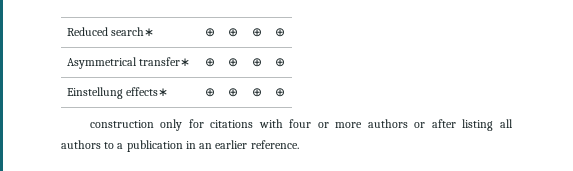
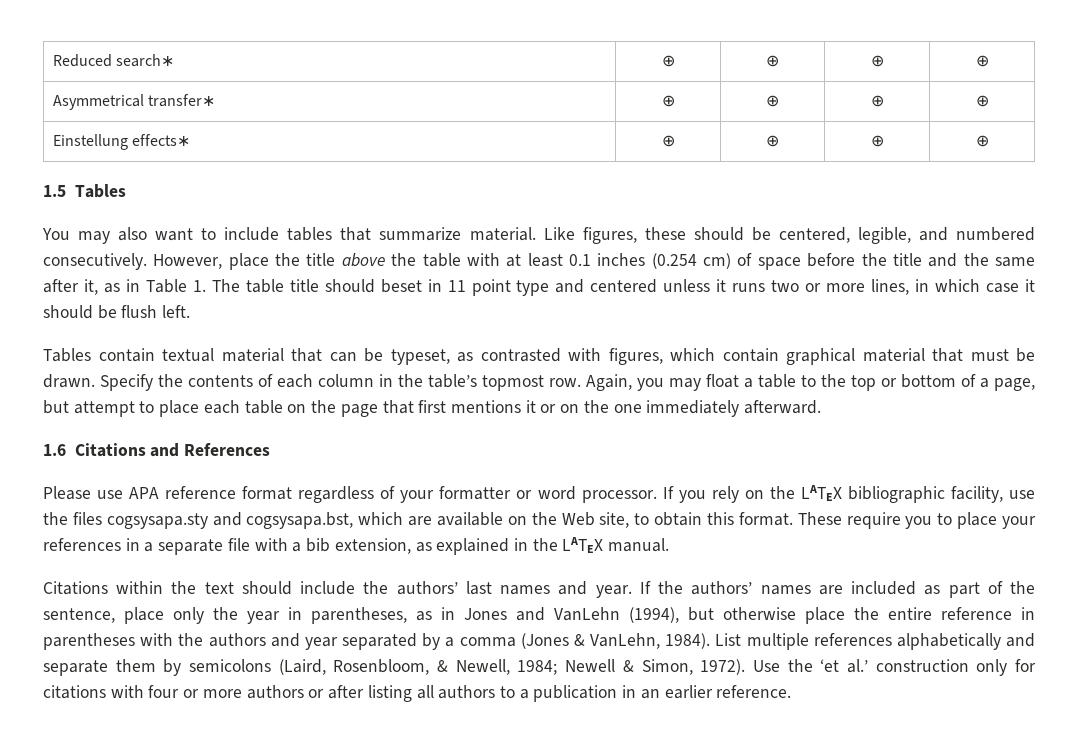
- construction only for citations with four or more authors or after listing all authors to a publication in an earlier reference.
+ 1.5 Tables
+ You may also want to include tables that summarize material. Like figures, these should be centered, legible, and numbered consecutively. However, place the title above the table with at least 0.1 inches (0.254 cm) of space before the title and the same after it, as in Table 1. The table title should beset in 11 point type and centered unless it runs two or more lines, in which case it should be flush left.
+ Tables contain textual material that can be typeset, as contrasted with figures, which contain graphical material that must be drawn. Specify the contents of each column in the table’s topmost row. Again, you may float a table to the top or bottom of a page, but attempt to place each table on the page that first mentions it or on the one immediately afterward.
+ 1.6 Citations and References
+ Please use APA reference format regardless of your formatter or word processor. If you rely on the LATEX bibliographic facility, use the files cogsysapa.sty and cogsysapa.bst, which are available on the Web site, to obtain this format. These require you to place your references in a separate file with a bib extension, as explained in the LATEX manual.
+ Citations within the text should include the authors’ last names and year. If the authors’ names are included as part of the sentence, place only the year in parentheses, as in Jones and VanLehn (1994), but otherwise place the entire reference in parentheses with the authors and year separated by a comma (Jones & VanLehn, 1984). List multiple references alphabetically and separate them by semicolons (Laird, Rosenbloom, & Newell, 1984; Newell & Simon, 1972). Use the ‘et al.’ construction only for citations with four or more authors or after listing all authors to a publication in an earlier reference.

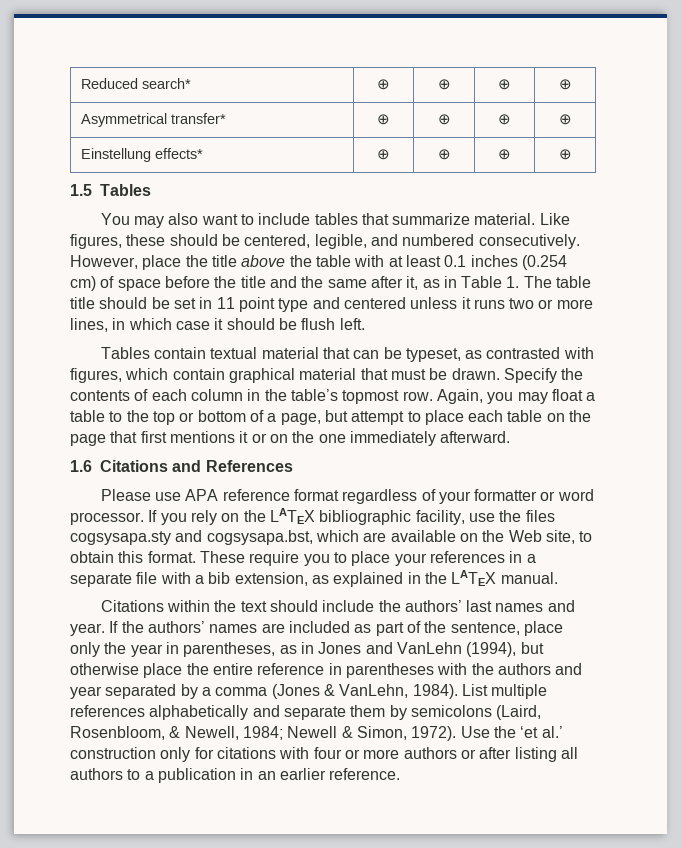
- Reduced search∗ | ⊕ | ⊕ | ⊕ | ⊕
+ Reduced search* | ⊕ | ⊕ | ⊕ | ⊕
- Asymmetrical transfer∗ | ⊕ | ⊕ | ⊕ | ⊕
+ Asymmetrical transfer* | ⊕ | ⊕ | ⊕ | ⊕
- Einstellung effects∗ | ⊕ | ⊕ | ⊕ | ⊕
+ Einstellung effects* | ⊕ | ⊕ | ⊕ | ⊕
- However, place the title above the table with at least 0.1 inches (0.254 cm) of space before the title and the same after it, as in Table 1. The table title should beset in 11 point type and centered unless it runs two or more lines, in which case it should be flush left.
+ However, place the title above the table with at least 0.1 inches (0.254 cm) of space before the title and the same after it, as in Table 1. The table title should be set in 11 point type and centered unless it runs two or more lines, in which case it should be flush left.

